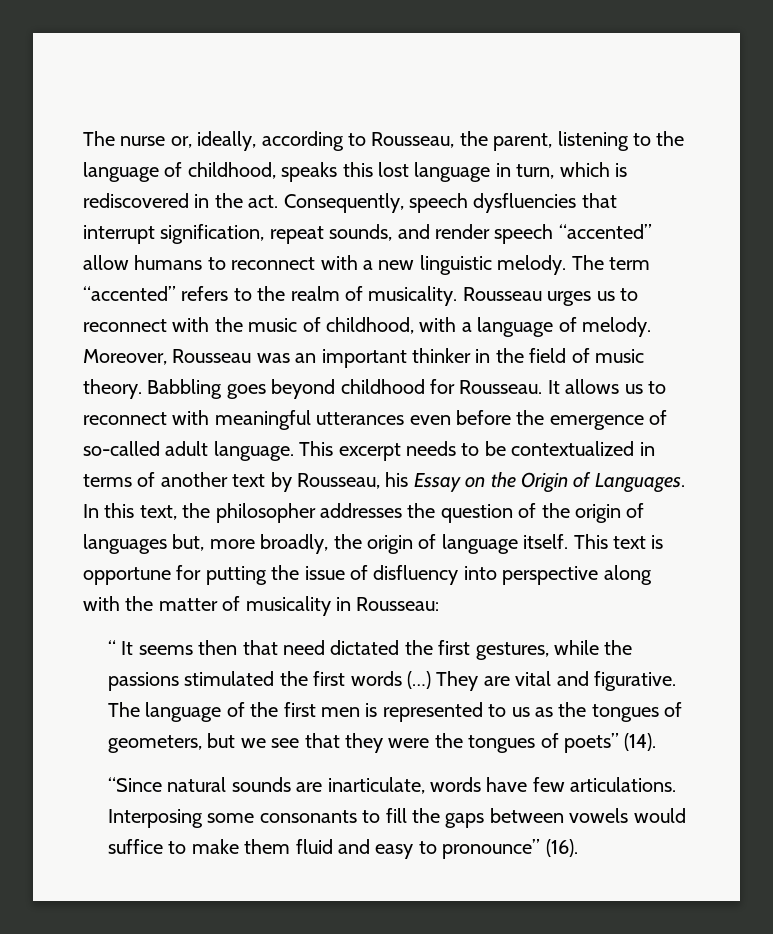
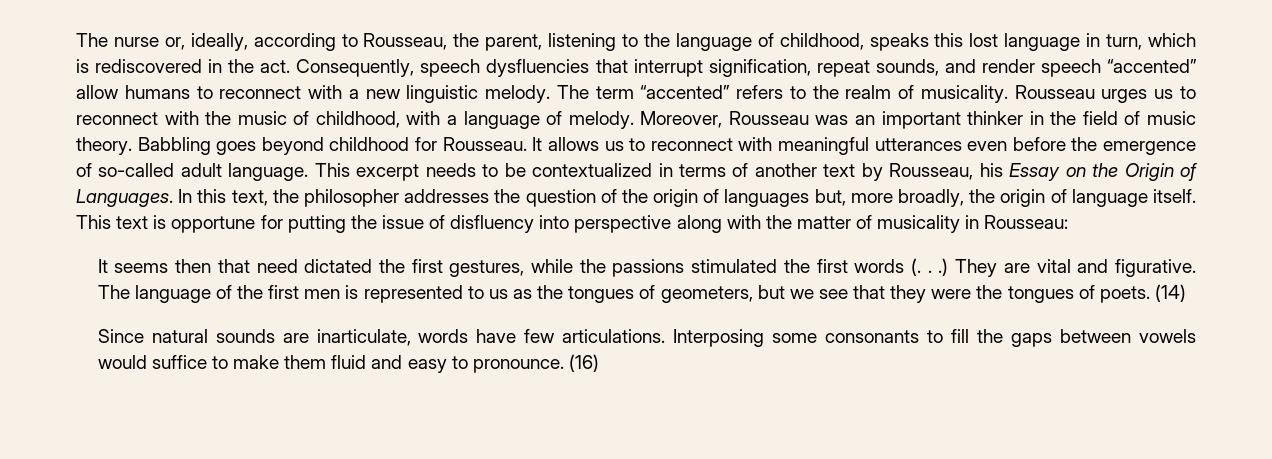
- “ It seems then that need dictated the first gestures, while the passions stimulated the first words (…)
+ It seems then that need dictated the first gestures, while the passions stimulated the first words (. . .)
- The language of the first men is represented to us as the tongues of geometers, but we see that they were the tongues of poets” (14).
- “Since natural sounds are inarticulate, words have few articulations.
+ The language of the first men is represented to us as the tongues of geometers, but we see that they were the tongues of poets. (14)
+ Since natural sounds are inarticulate, words have few articulations.
- Interposing some consonants to fill the gaps between vowels would suffice to make them fluid and easy to pronounce” (16).
+ Interposing some consonants to fill the gaps between vowels would suffice to make them fluid and easy to pronounce. (16)

